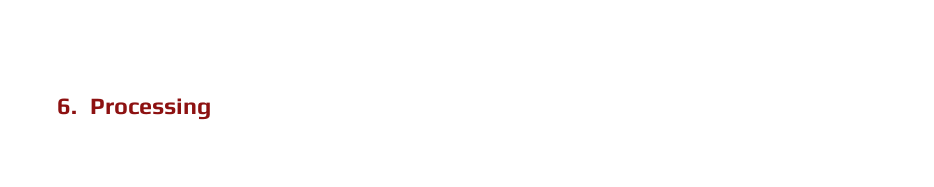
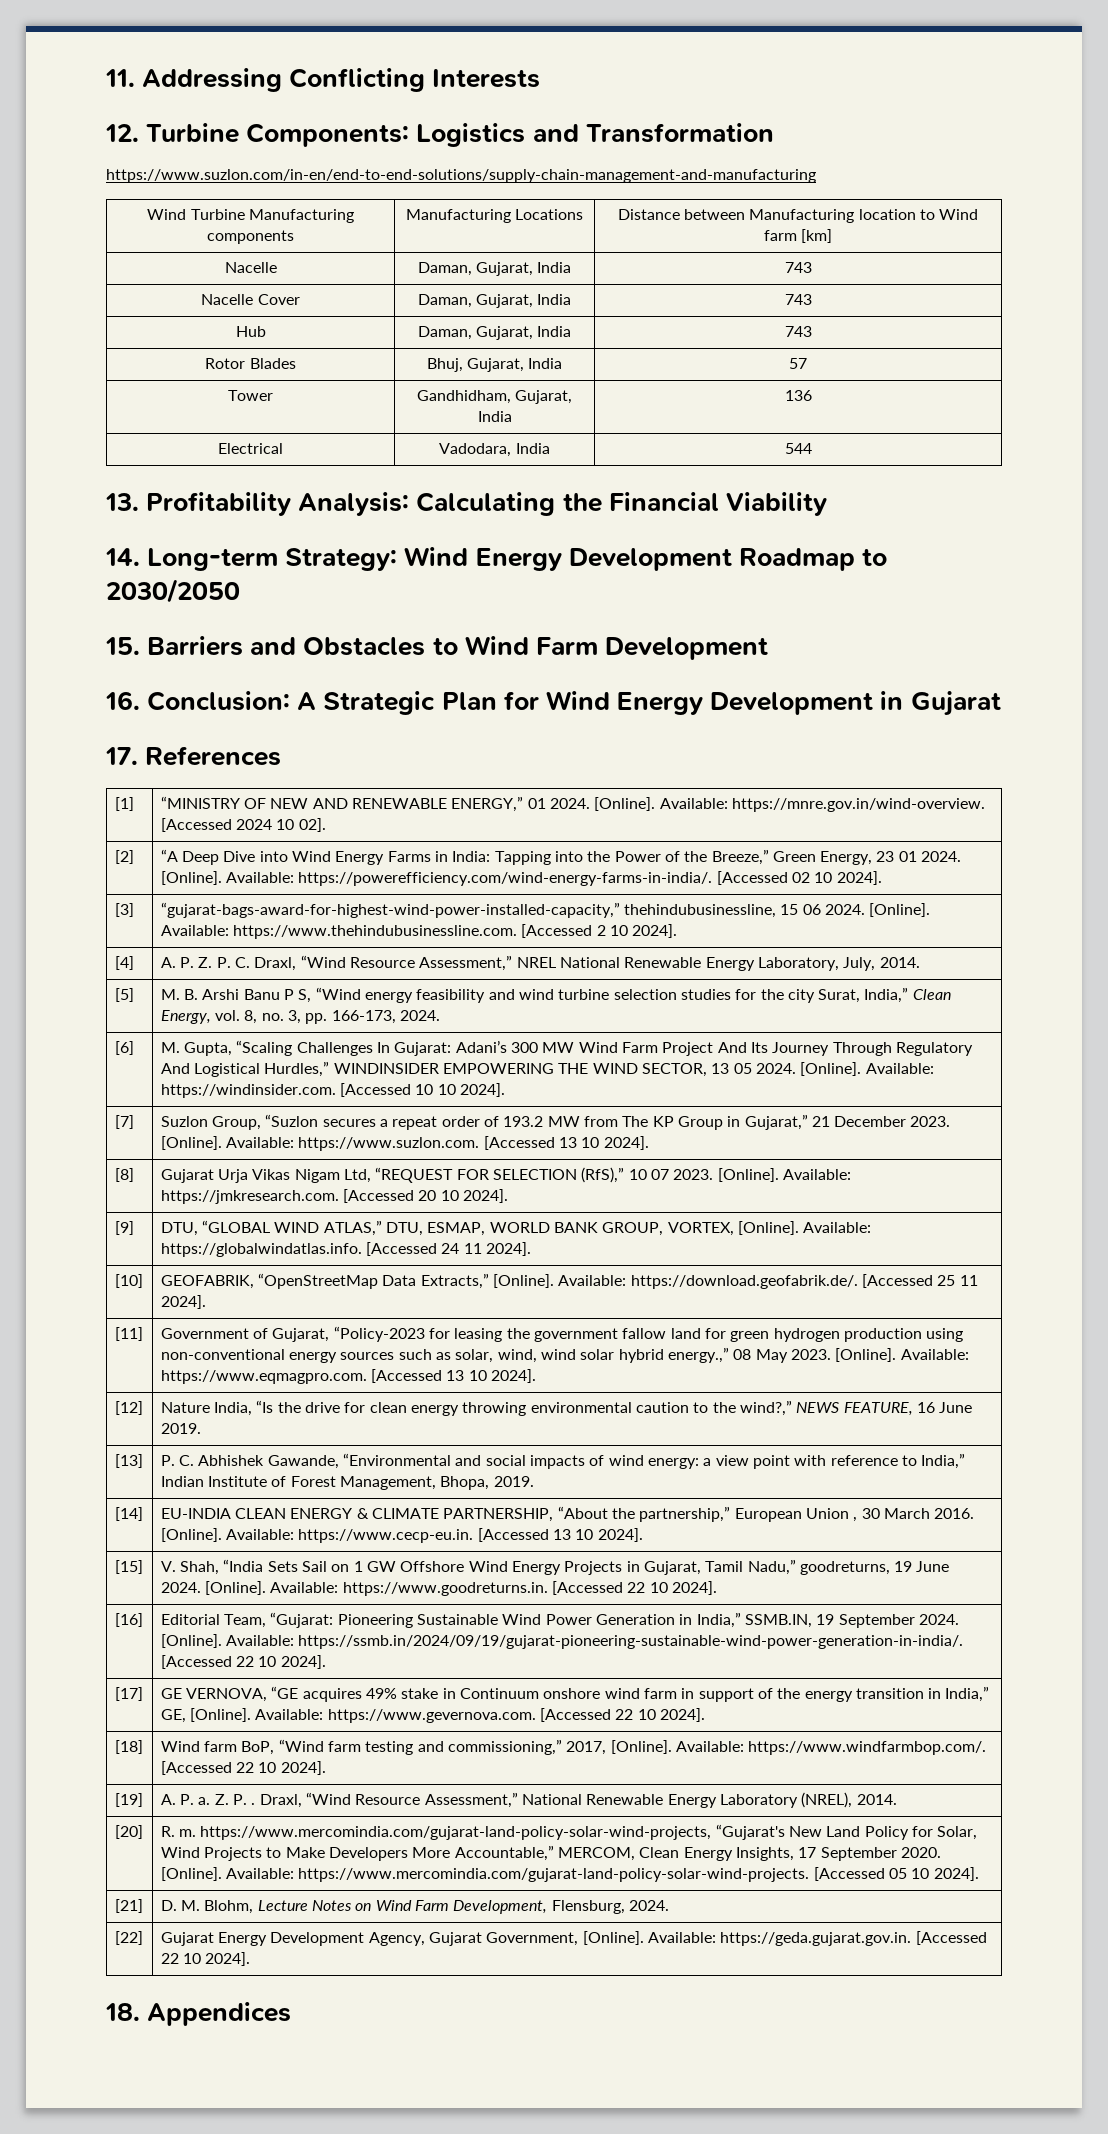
- 6. Processing
+ 11. Addressing Conflicting Interests
+ 12. Turbine Components: Logistics and Transformation
+ https://www.suzlon.com/in-en/end-to-end-solutions/supply-chain-management-and-manufacturing
+ Wind Turbine Manufacturing components | Manufacturing Locations | Distance between Manufacturing location to Wind farm [km]
+ Nacelle | Daman, Gujarat, India | 743
+ Nacelle Cover | Daman, Gujarat, India | 743
+ Hub | Daman, Gujarat, India | 743
+ Rotor Blades | Bhuj, Gujarat, India | 57
+ Tower | Gandhidham, Gujarat, India | 136
+ Electrical | Vadodara, India | 544
+ 13. Profitability Analysis: Calculating the Financial Viability
+ 14. Long-term Strategy: Wind Energy Development Roadmap to 2030/2050
+ 15. Barriers and Obstacles to Wind Farm Development
+ 16. Conclusion: A Strategic Plan for Wind Energy Development in Gujarat
+ 17. References
+ [1] | “MINISTRY OF NEW AND RENEWABLE ENERGY,” 01 2024. [Online]. Available: https://mnre.gov.in/wind-overview. [Accessed 2024 10 02].
+ [2] | “A Deep Dive into Wind Energy Farms in India: Tapping into the Power of the Breeze,” Green Energy, 23 01 2024. [Online]. Available: https://powerefficiency.com/wind-energy-farms-in-india/. [Accessed 02 10 2024].
+ [3] | “gujarat-bags-award-for-highest-wind-power-installed-capacity,” thehindubusinessline, 15 06 2024. [Online]. Available: https://www.thehindubusinessline.com. [Accessed 2 10 2024].
+ [4] | A. P. Z. P. C. Draxl, “Wind Resource Assessment,” NREL National Renewable Energy Laboratory, July, 2014.
+ [5] | M. B. Arshi Banu P S, “Wind energy feasibility and wind turbine selection studies for the city Surat, India,” Clean Energy, vol. 8, no. 3, pp. 166-173, 2024.
+ [6] | M. Gupta, “Scaling Challenges In Gujarat: Adani’s 300 MW Wind Farm Project And Its Journey Through Regulatory And Logistical Hurdles,” WINDINSIDER EMPOWERING THE WIND SECTOR, 13 05 2024. [Online]. Available: https://windinsider.com. [Accessed 10 10 2024].
+ [7] | Suzlon Group, “Suzlon secures a repeat order of 193.2 MW from The KP Group in Gujarat,” 21 December 2023. [Online]. Available: https://www.suzlon.com. [Accessed 13 10 2024].
+ [8] | Gujarat Urja Vikas Nigam Ltd, “REQUEST FOR SELECTION (RfS),” 10 07 2023. [Online]. Available: https://jmkresearch.com. [Accessed 20 10 2024].
+ [9] | DTU, “GLOBAL WIND ATLAS,” DTU, ESMAP, WORLD BANK GROUP, VORTEX, [Online]. Available: https://globalwindatlas.info. [Accessed 24 11 2024].
+ [10] | GEOFABRIK, “OpenStreetMap Data Extracts,” [Online]. Available: https://download.geofabrik.de/. [Accessed 25 11 2024].
+ [11] | Government of Gujarat, “Policy-2023 for leasing the government fallow land for green hydrogen production using non-conventional energy sources such as solar, wind, wind solar hybrid energy.,” 08 May 2023. [Online]. Available: https://www.eqmagpro.com. [Accessed 13 10 2024].
+ [12] | Nature India, “Is the drive for clean energy throwing environmental caution to the wind?,” NEWS FEATURE, 16 June 2019.
+ [13] | P. C. Abhishek Gawande, “Environmental and social impacts of wind energy: a view point with reference to India,” Indian Institute of Forest Management, Bhopa, 2019.
+ [14] | EU-INDIA CLEAN ENERGY & CLIMATE PARTNERSHIP, “About the partnership,” European Union , 30 March 2016. [Online]. Available: https://www.cecp-eu.in. [Accessed 13 10 2024].
+ [15] | V. Shah, “India Sets Sail on 1 GW Offshore Wind Energy Projects in Gujarat, Tamil Nadu,” goodreturns, 19 June 2024. [Online]. Available: https://www.goodreturns.in. [Accessed 22 10 2024].
+ [16] | Editorial Team, “Gujarat: Pioneering Sustainable Wind Power Generation in India,” SSMB.IN, 19 September 2024. [Online]. Available: https://ssmb.in/2024/09/19/gujarat-pioneering-sustainable-wind-power-generation-in-india/. [Accessed 22 10 2024].
+ [17] | GE VERNOVA, “GE acquires 49% stake in Continuum onshore wind farm in support of the energy transition in India,” GE, [Online]. Available: https://www.gevernova.com. [Accessed 22 10 2024].
+ [18] | Wind farm BoP, “Wind farm testing and commissioning,” 2017, [Online]. Available: https://www.windfarmbop.com/. [Accessed 22 10 2024].
+ [19] | A. P. a. Z. P. . Draxl, “Wind Resource Assessment,” National Renewable Energy Laboratory (NREL), 2014.
+ [20] | R. m. https://www.mercomindia.com/gujarat-land-policy-solar-wind-projects, “Gujarat's New Land Policy for Solar, Wind Projects to Make Developers More Accountable,” MERCOM, Clean Energy Insights, 17 September 2020. [Online]. Available: https://www.mercomindia.com/gujarat-land-policy-solar-wind-projects. [Accessed 05 10 2024].
+ [21] | D. M. Blohm, Lecture Notes on Wind Farm Development, Flensburg, 2024.
+ [22] | Gujarat Energy Development Agency, Gujarat Government, [Online]. Available: https://geda.gujarat.gov.in. [Accessed 22 10 2024].
+ 18. Appendices

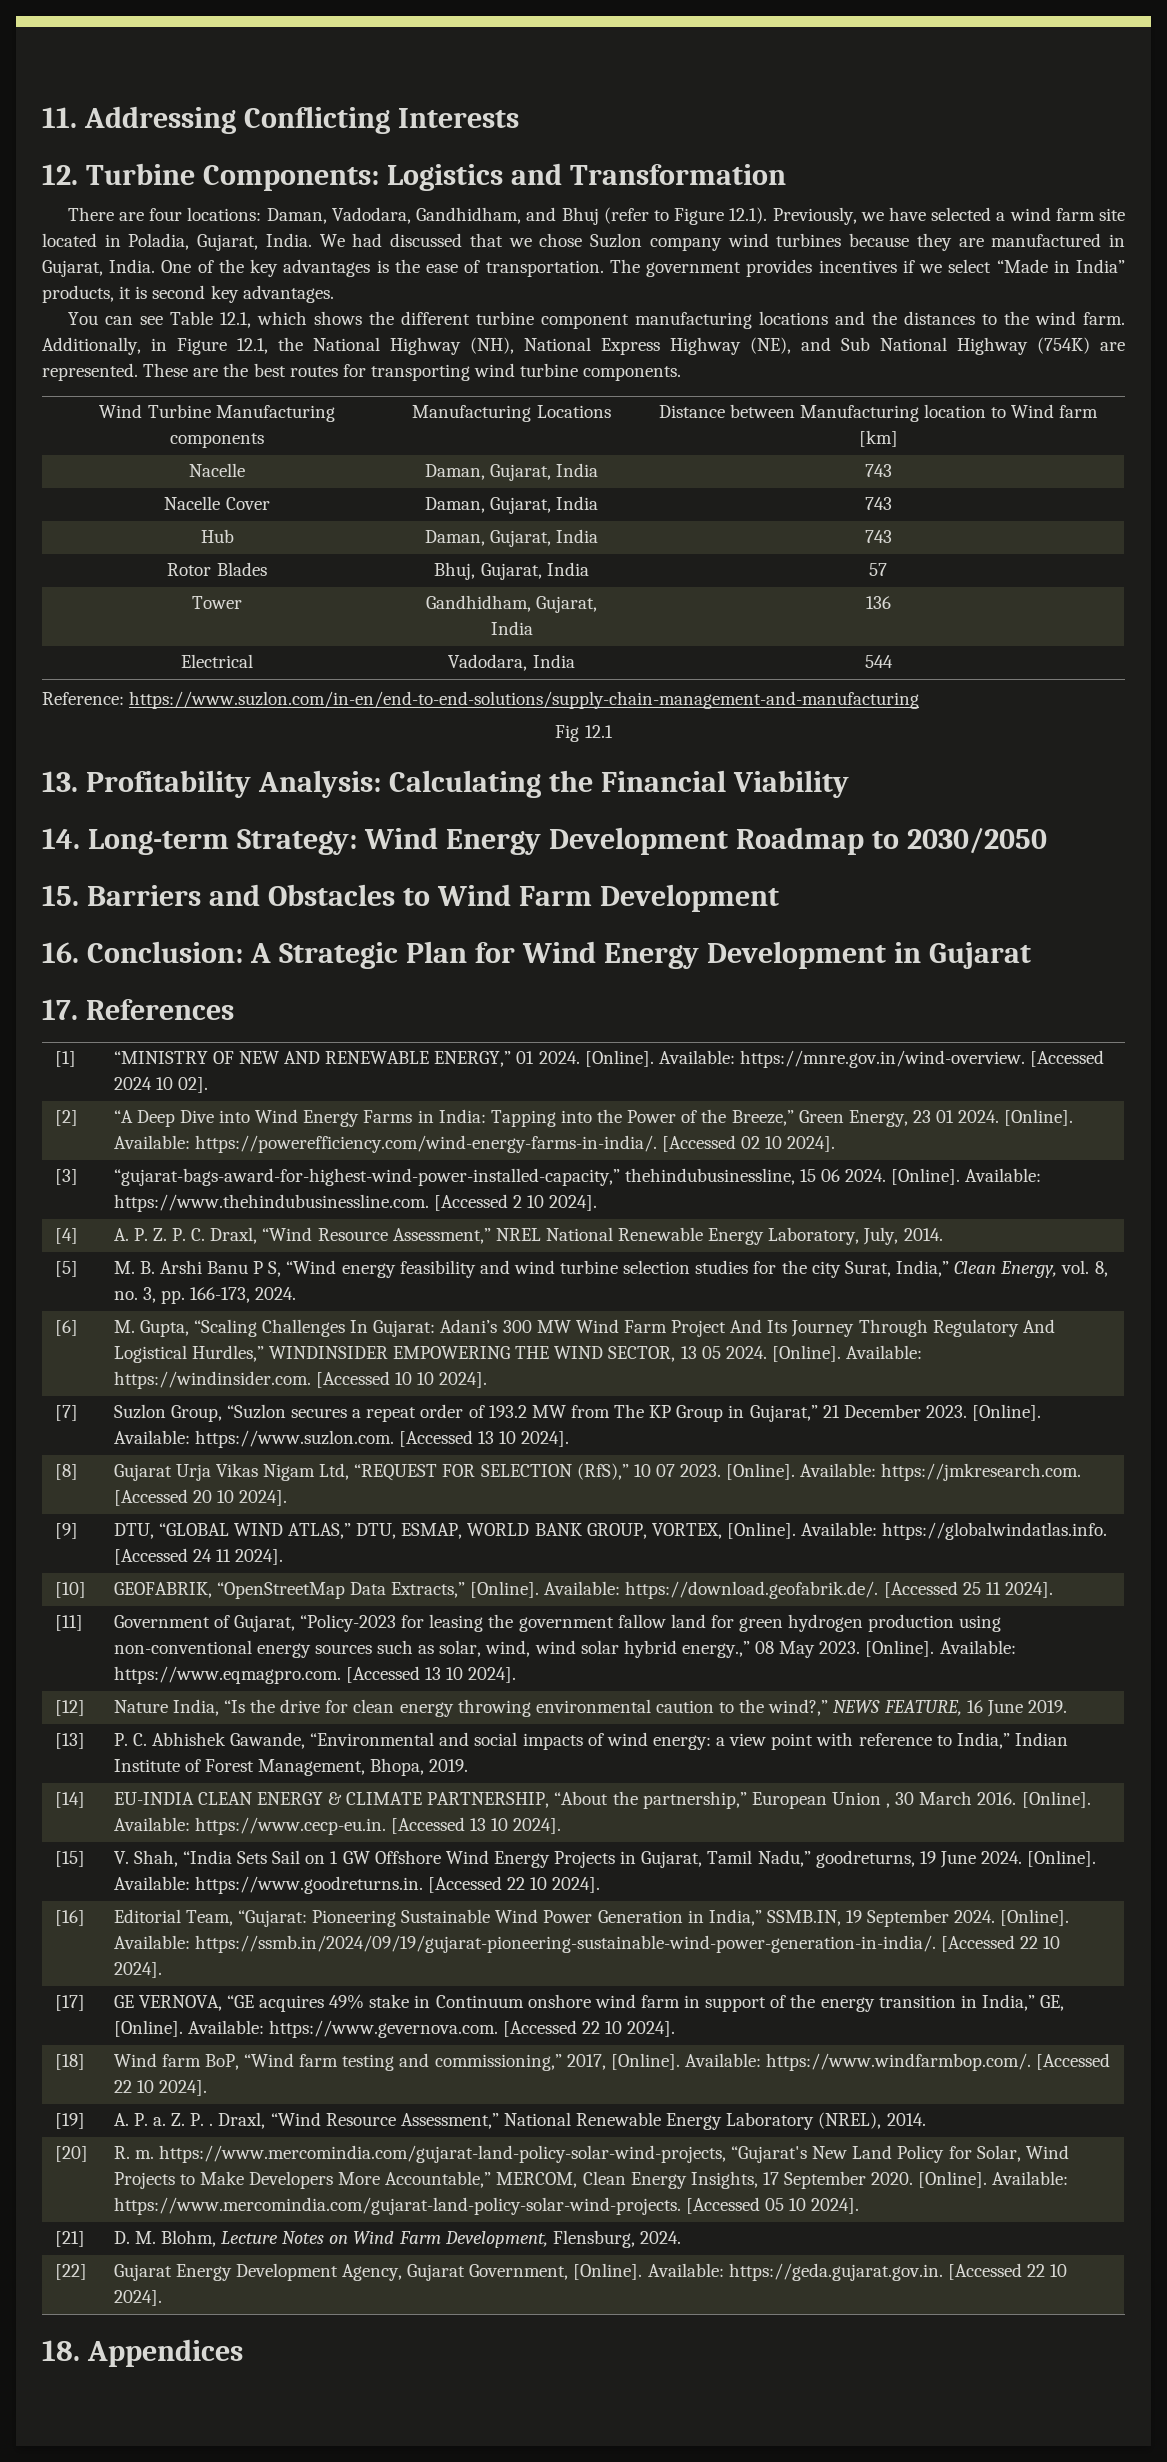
- https://www.suzlon.com/in-en/end-to-end-solutions/supply-chain-management-and-manufacturing
+ There are four locations: Daman, Vadodara, Gandhidham, and Bhuj (refer to Figure 12.1). Previously, we have selected a wind farm site located in Poladia, Gujarat, India. We had discussed that we chose Suzlon company wind turbines because they are manufactured in Gujarat, India. One of the key advantages is the ease of transportation. The government provides incentives if we select “Made in India” products, it is second key advantages.
+ You can see Table 12.1, which shows the different turbine component manufacturing locations and the distances to the wind farm. Additionally, in Figure 12.1, the National Highway (NH), National Express Highway (NE), and Sub National Highway (754K) are represented. These are the best routes for transporting wind turbine components.
+ Reference: https://www.suzlon.com/in-en/end-to-end-solutions/supply-chain-management-and-manufacturing
+ Fig 12.1

